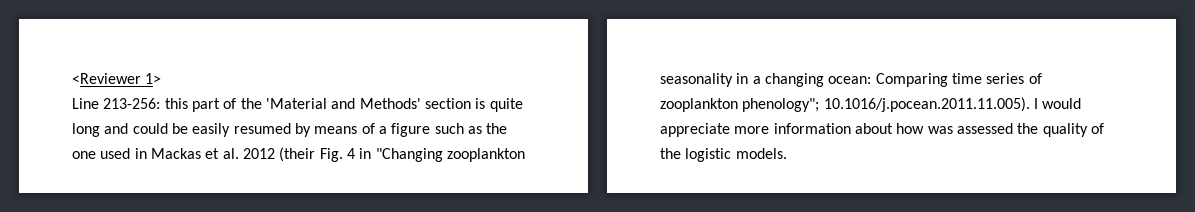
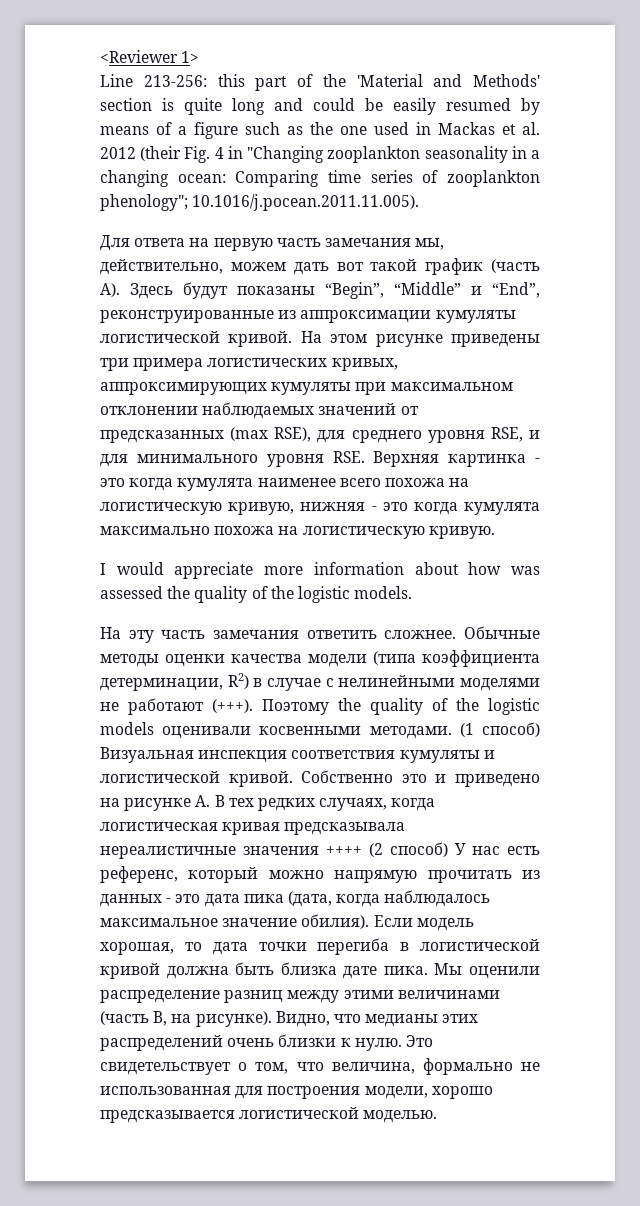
- 10.1016/j.pocean.2011.11.005). I would appreciate more information about how was assessed the quality of the logistic models.
+ 10.1016/j.pocean.2011.11.005).
+ Для ответа на первую часть замечания мы, действительно, можем дать вот такой график (часть А). Здесь будут показаны “Begin”, “Middle” и “End”, реконструированные из аппроксимации кумуляты логистической кривой. На этом рисунке приведены три примера логистических кривых, аппроксимирующих кумуляты при максимальном отклонении наблюдаемых значений от предсказанных (max RSE), для среднего уровня RSE, и для минимального уровня RSE. Верхняя картинка - это когда кумулята наименее всего похожа на логистическую кривую, нижняя - это когда кумулята максимально похожа на логистическую кривую.
+ I would appreciate more information about how was assessed the quality of the logistic models.
+ На эту часть замечания ответить сложнее. Обычные методы оценки качества модели (типа коэффициента детерминации, R2) в случае с нелинейными моделями не работают (+++). Поэтому the quality of the logistic models оценивали косвенными методами. (1 способ) Визуальная инспекция соответствия кумуляты и логистической кривой. Собственно это и приведено на рисунке А. В тех редких случаях, когда логистическая кривая предсказывала нереалистичные значения ++++ (2 способ) У нас есть референс, который можно напрямую прочитать из данных - это дата пика (дата, когда наблюдалось максимальное значение обилия). Если модель хорошая, то дата точки перегиба в логистической кривой должна быть близка дате пика. Мы оценили распределение разниц между этими величинами (часть В, на рисунке). Видно, что медианы этих распределений очень близки к нулю. Это свидетельствует о том, что величина, формально не использованная для построения модели, хорошо предсказывается логистической моделью.

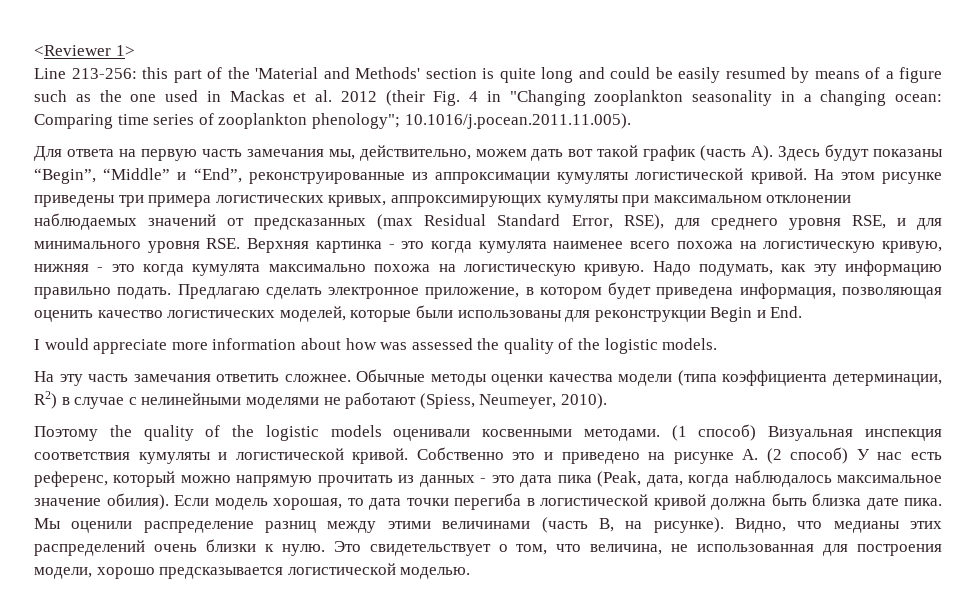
- На этом рисунке приведены три примера логистических кривых, аппроксимирующих кумуляты при максимальном отклонении наблюдаемых значений от предсказанных (max RSE), для среднего уровня RSE, и для минимального уровня RSE. Верхняя картинка - это когда кумулята наименее всего похожа на логистическую кривую, нижняя - это когда кумулята максимально похожа на логистическую кривую.
+ На этом рисунке приведены три примера логистических кривых, аппроксимирующих кумуляты при максимальном отклонении наблюдаемых значений от предсказанных (max Residual Standard Error, RSE), для среднего уровня RSE, и для минимального уровня RSE. Верхняя картинка - это когда кумулята наименее всего похожа на логистическую кривую, нижняя - это когда кумулята максимально похожа на логистическую кривую. Надо подумать, как эту информацию правильно подать. Предлагаю сделать электронное приложение, в котором будет приведена информация, позволяющая оценить качество логистических моделей, которые были использованы для реконструкции Begin и End.
- Обычные методы оценки качества модели (типа коэффициента детерминации, R2) в случае с нелинейными моделями не работают (+++). Поэтому the quality of the logistic models оценивали косвенными методами.
+ Обычные методы оценки качества модели (типа коэффициента детерминации, R2) в случае с нелинейными моделями не работают (Spiess, Neumeyer, 2010).
+ Поэтому the quality of the logistic models оценивали косвенными методами.
- Собственно это и приведено на рисунке А. В тех редких случаях, когда логистическая кривая предсказывала нереалистичные значения ++++ (2 способ) У нас есть референс, который можно напрямую прочитать из данных - это дата пика (дата, когда наблюдалось максимальное значение обилия).
+ Собственно это и приведено на рисунке А. (2 способ) У нас есть референс, который можно напрямую прочитать из данных - это дата пика (Peak, дата, когда наблюдалось максимальное значение обилия).
- Это свидетельствует о том, что величина, формально не использованная для построения модели, хорошо предсказывается логистической моделью.
+ Это свидетельствует о том, что величина, не использованная для построения модели, хорошо предсказывается логистической моделью.

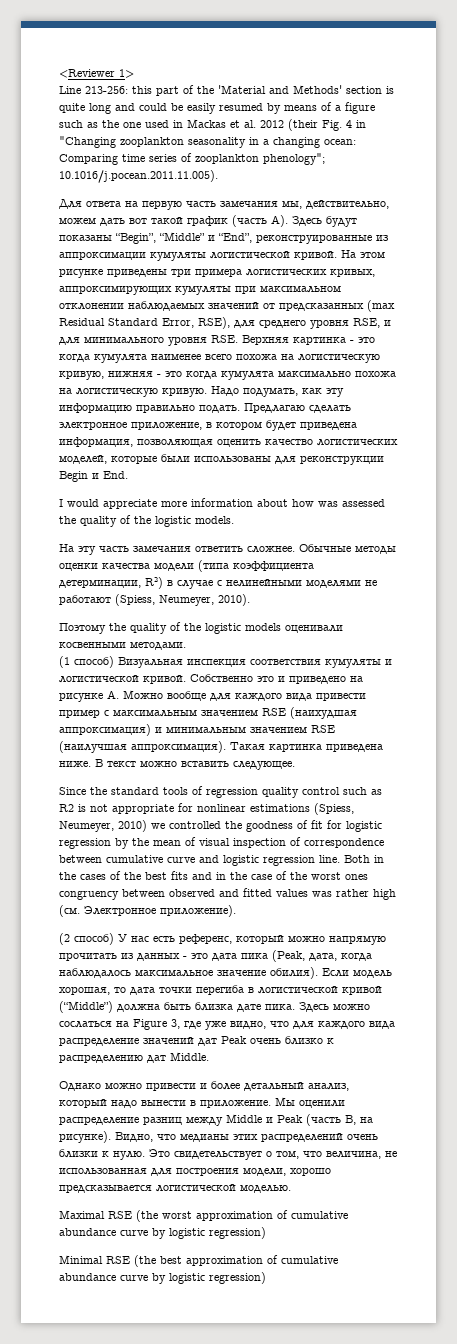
- Поэтому the quality of the logistic models оценивали косвенными методами. (1 способ) Визуальная инспекция соответствия кумуляты и логистической кривой.
+ Поэтому the quality of the logistic models оценивали косвенными методами.
+ (1 способ) Визуальная инспекция соответствия кумуляты и логистической кривой.
- Собственно это и приведено на рисунке А. (2 способ) У нас есть референс, который можно напрямую прочитать из данных - это дата пика (Peak, дата, когда наблюдалось максимальное значение обилия).
+ Собственно это и приведено на рисунке А. Можно вообще для каждого вида привести пример с максимальным значением RSE (наихудшая аппроксимация) и минимальным значением RSE (наилучшая аппроксимация). Такая картинка приведена ниже. В текст можно вставить следующее.
+ Since the standard tools of regression quality control such as R2 is not appropriate for nonlinear estimations (Spiess, Neumeyer, 2010) we controlled the goodness of fit for logistic regression by the mean of visual inspection of correspondence between cumulative curve and logistic regression line. Both in the cases of the best fits and in the case of the worst ones congruency between observed and fitted values was rather high (см. Электронное приложение).
+ (2 способ) У нас есть референс, который можно напрямую прочитать из данных - это дата пика (Peak, дата, когда наблюдалось максимальное значение обилия).
- Если модель хорошая, то дата точки перегиба в логистической кривой должна быть близка дате пика.
+ Если модель хорошая, то дата точки перегиба в логистической кривой (“Middle”) должна быть близка дате пика.
+ Здесь можно сослаться на Figure 3, где уже видно, что для каждого вида распределение значений дат Peak очень близко к распределению дат Middle.
+ Однако можно привести и более детальный анализ, который надо вынести в приложение.
- Мы оценили распределение разниц между этими величинами (часть В, на рисунке).
+ Мы оценили распределение разниц между Middle и Peak (часть В, на рисунке).
+ Maximal RSE (the worst approximation of cumulative abundance curve by logistic regression)
+ Minimal RSE (the best approximation of cumulative abundance curve by logistic regression)

